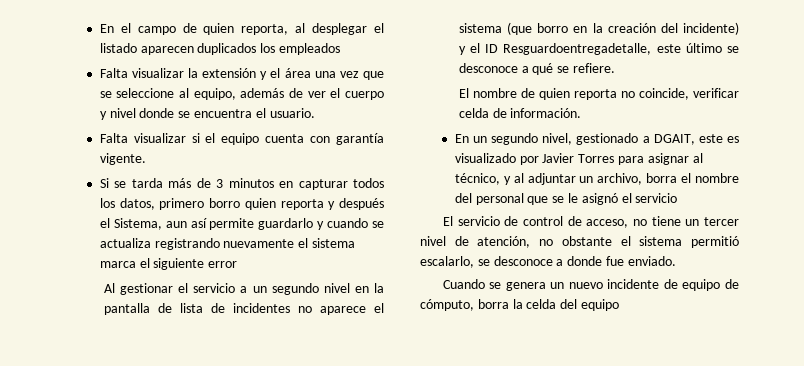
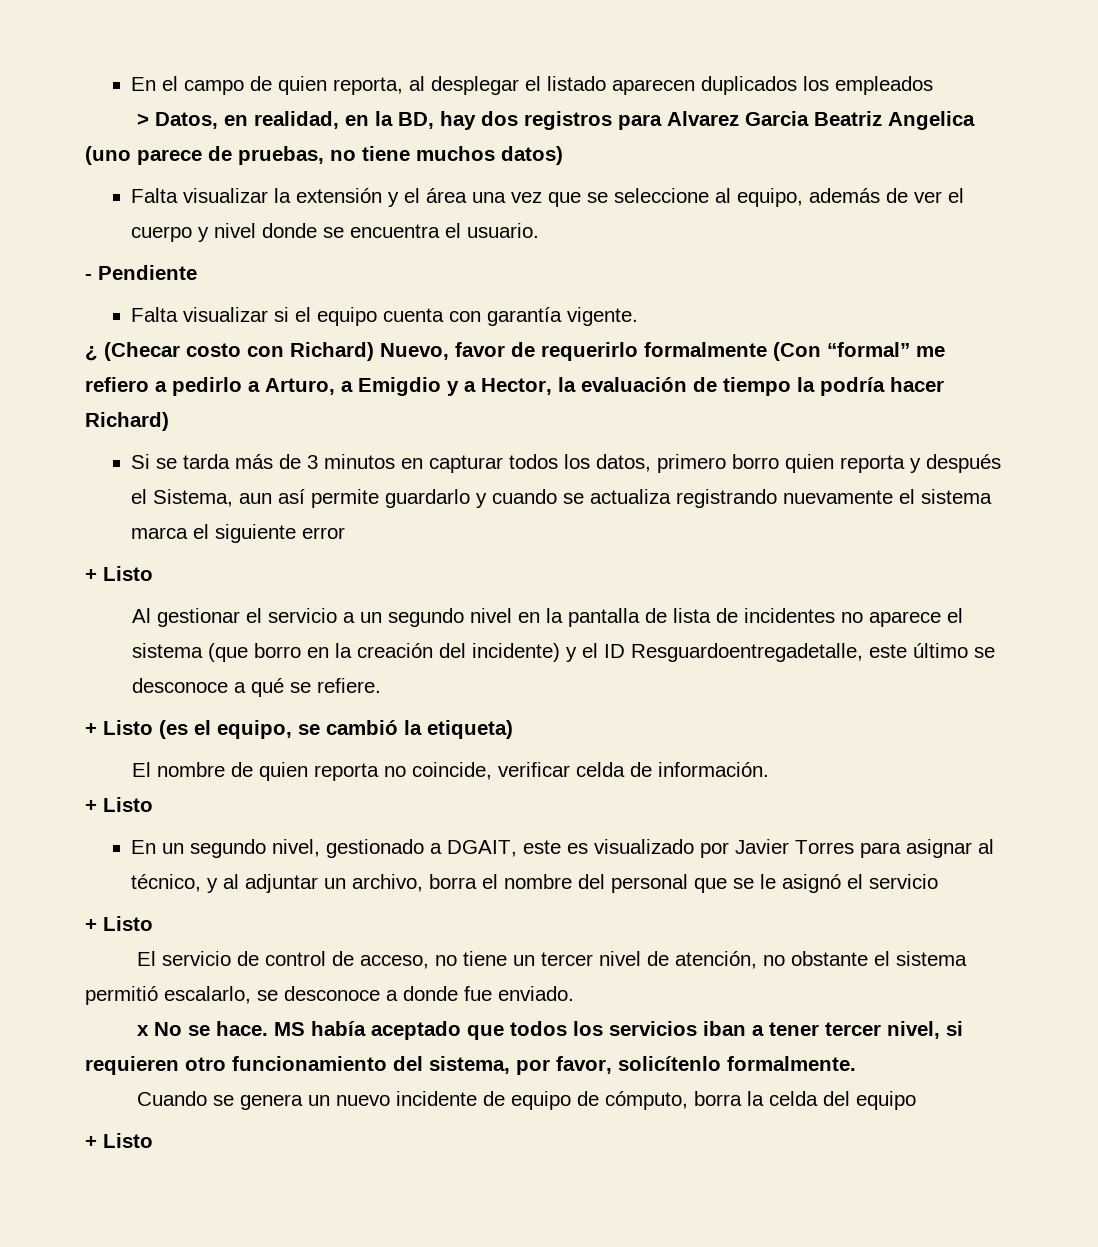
+ > Datos, en realidad, en la BD, hay dos registros para Alvarez Garcia Beatriz Angelica (uno parece de pruebas, no tiene muchos datos)
+ - Pendiente
+ ¿ (Checar costo con Richard) Nuevo, favor de requerirlo formalmente (Con “formal” me refiero a pedirlo a Arturo, a Emigdio y a Hector, la evaluación de tiempo la podría hacer Richard)
  Si se tarda más de 3 minutos en capturar todos los datos, primero borro quien reporta y después el Sistema, aun así permite guardarlo y cuando se actualiza registrando nuevamente el sistema marca el siguiente error
+ + Listo
+ + Listo (es el equipo, se cambió la etiqueta)
  El nombre de quien reporta no coincide, verificar celda de información.
+ + Listo
  En un segundo nivel, gestionado a DGAIT, este es visualizado por Javier Torres para asignar al técnico, y al adjuntar un archivo, borra el nombre del personal que se le asignó el servicio
+ + Listo
+ x No se hace. MS había aceptado que todos los servicios iban a tener tercer nivel, si requieren otro funcionamiento del sistema, por favor, solicítenlo formalmente.
  Cuando se genera un nuevo incidente de equipo de cómputo, borra la celda del equipo
+ + Listo

